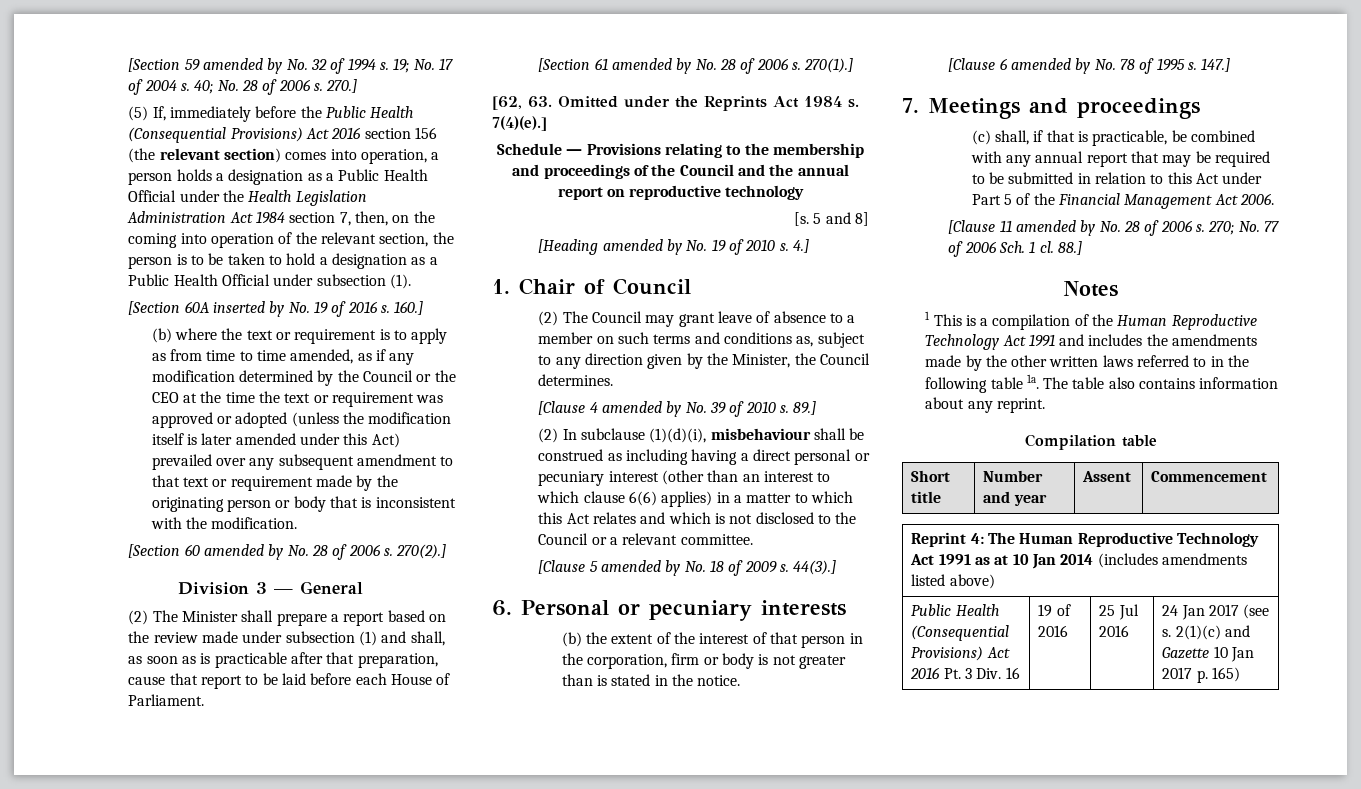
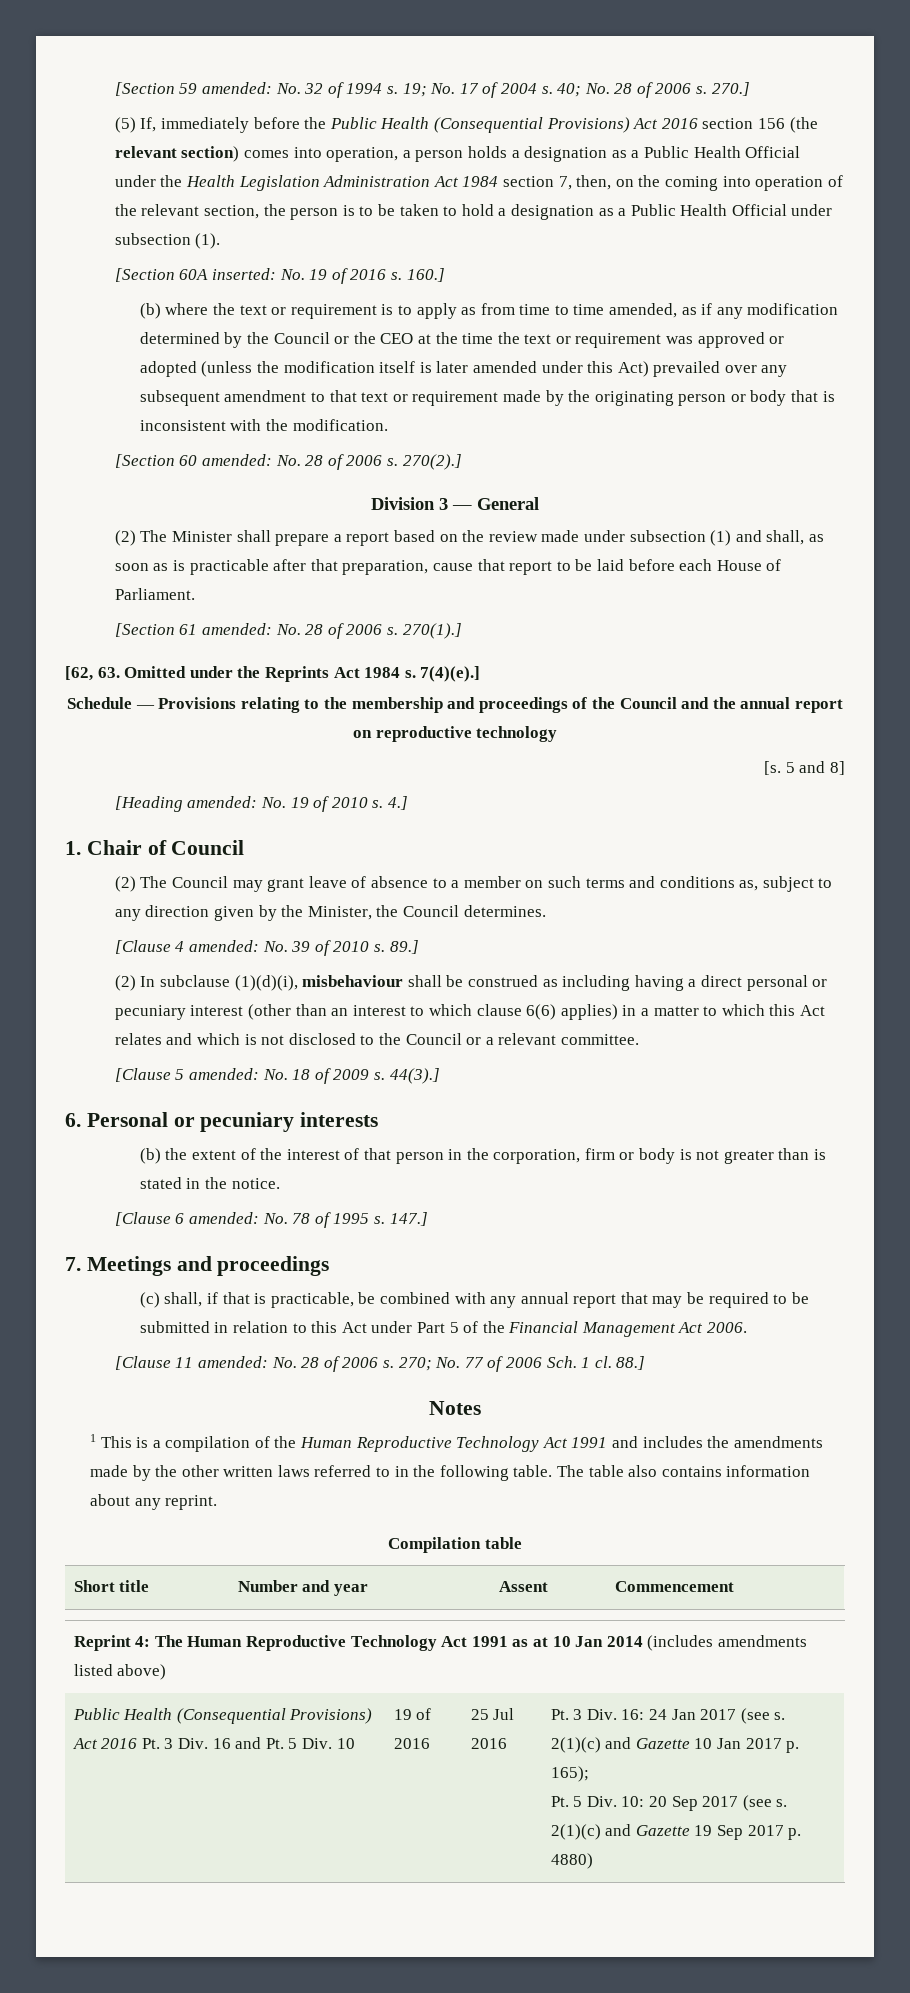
- [Section 59 amended by No. 32 of 1994 s.
+ [Section 59 amended: No. 32 of 1994 s.
- [Section 60A inserted by No. 19 of 2016 s.
+ [Section 60A inserted: No. 19 of 2016 s.
- [Section 60 amended by No. 28 of 2006 s.
+ [Section 60 amended: No. 28 of 2006 s.
- [Section 61 amended by No. 28 of 2006 s.
+ [Section 61 amended: No. 28 of 2006 s.
- [Heading amended by No. 19 of 2010 s.
+ [Heading amended: No. 19 of 2010 s.
- [Clause 4 amended by No. 39 of 2010 s.
+ [Clause 4 amended: No. 39 of 2010 s.
- [Clause 5 amended by No. 18 of 2009 s.
+ [Clause 5 amended: No. 18 of 2009 s.
- [Clause 6 amended by No. 78 of 1995 s.
+ [Clause 6 amended: No. 78 of 1995 s.
- [Clause 11 amended by No. 28 of 2006 s.
+ [Clause 11 amended: No. 28 of 2006 s.
- 1 This is a compilation of the Human Reproductive Technology Act 1991 and includes the amendments made by the other written laws referred to in the following table 1a.
+ 1 This is a compilation of the Human Reproductive Technology Act 1991 and includes the amendments made by the other written laws referred to in the following table.
- Public Health (Consequential Provisions) Act 2016 Pt. 3 Div. 16
+ Public Health (Consequential Provisions) Act 2016 Pt. 3 Div. 16 and Pt. 5 Div. 10
- 24 Jan 2017 (see s.
+ Pt. 3 Div. 16: 24 Jan 2017 (see s.
- 2(1)(c) and Gazette 10 Jan 2017 p. 165)
+ 2(1)(c) and Gazette 10 Jan 2017 p. 165);
+ Pt. 5 Div. 10: 20 Sep 2017 (see s. 2(1)(c) and Gazette 19 Sep 2017 p. 4880)

